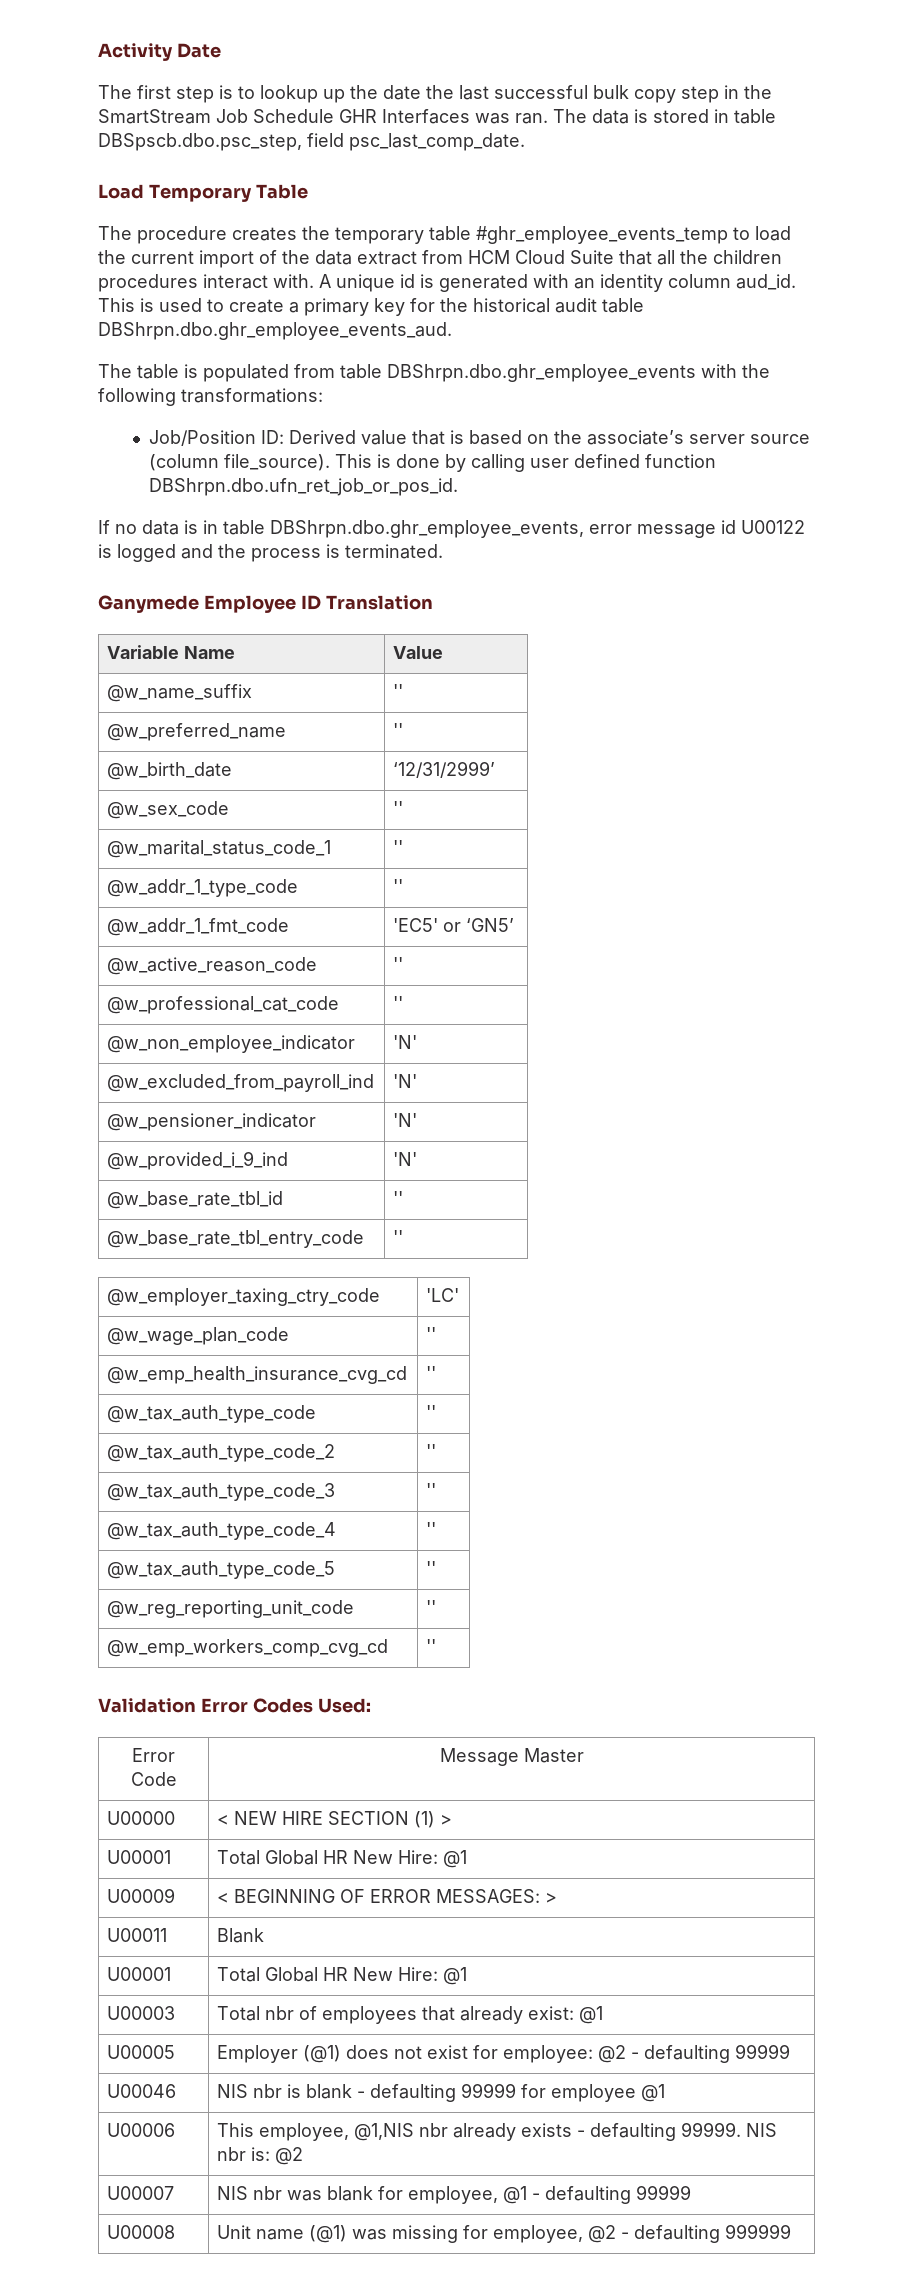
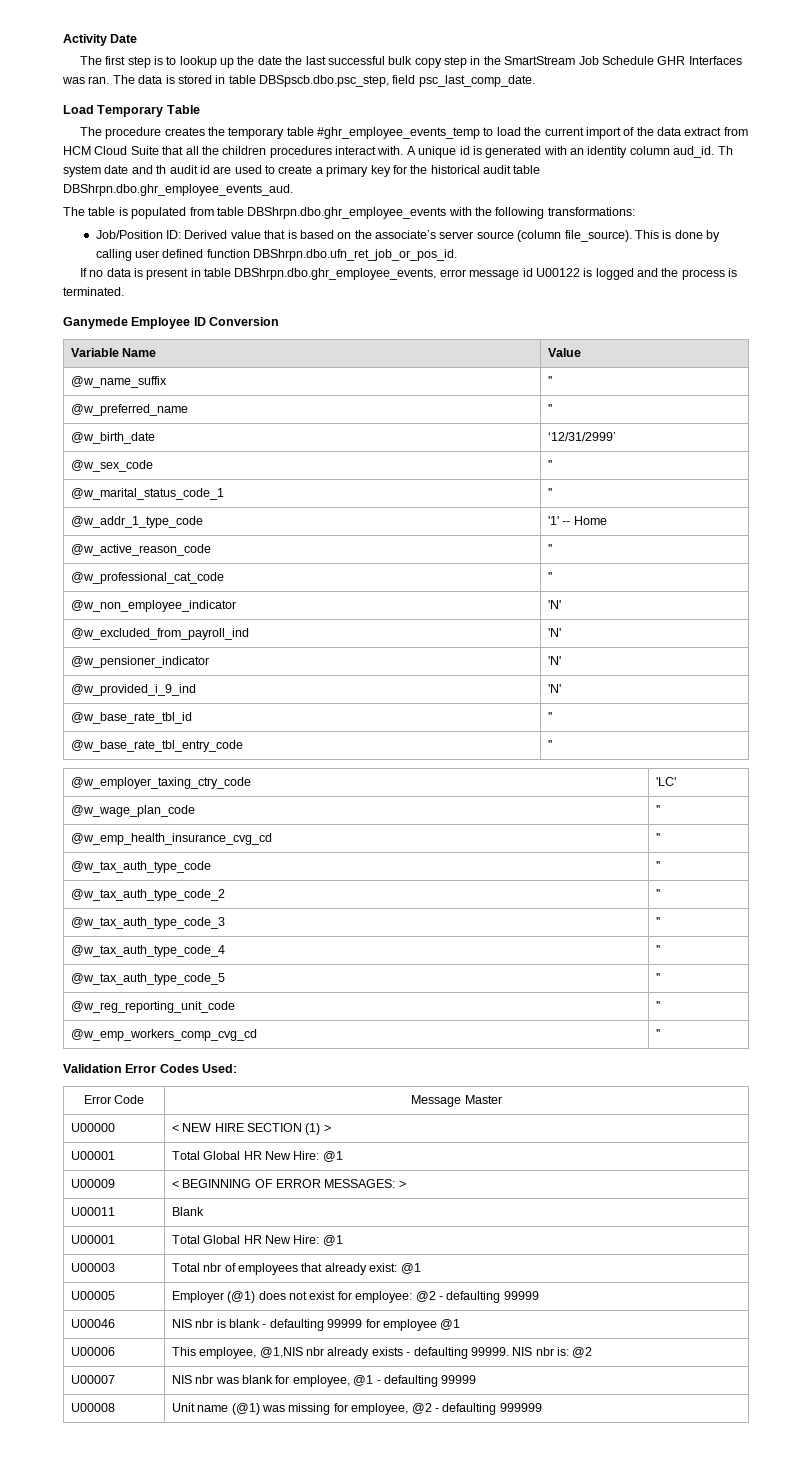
- This is used to create a primary key for the historical audit table DBShrpn.dbo.ghr_employee_events_aud.
+ Th system date and th audit id are used to create a primary key for the historical audit table DBShrpn.dbo.ghr_employee_events_aud.
- If no data is in table DBShrpn.dbo.ghr_employee_events, error message id U00122 is logged and the process is terminated.
+ If no data is present in table DBShrpn.dbo.ghr_employee_events, error message id U00122 is logged and the process is terminated.
- Ganymede Employee ID Translation
+ Ganymede Employee ID Conversion
- @w_addr_1_type_code | ''
- @w_addr_1_fmt_code | 'EC5' or ‘GN5’
+ @w_addr_1_type_code | '1' -- Home

